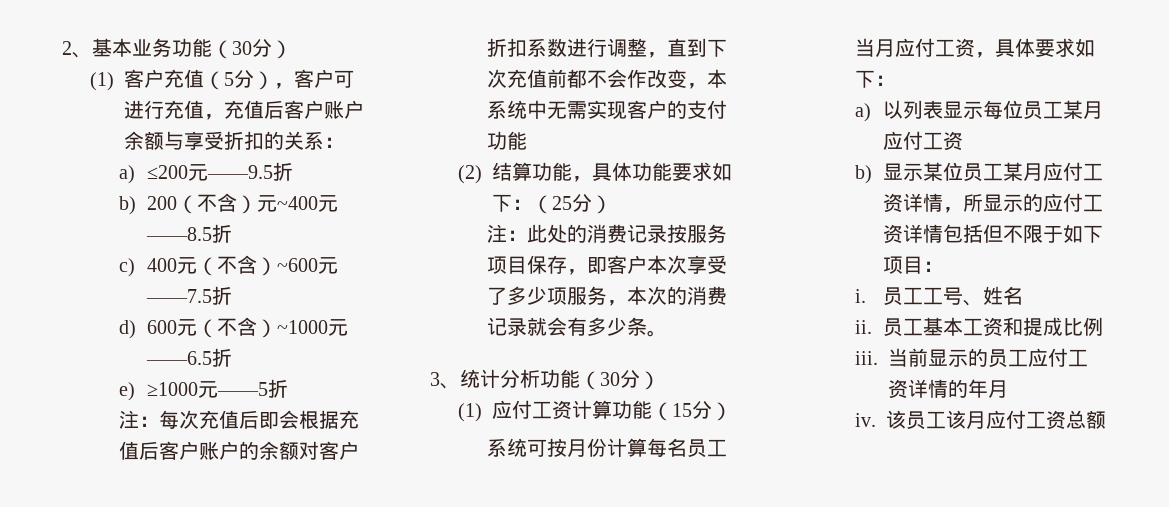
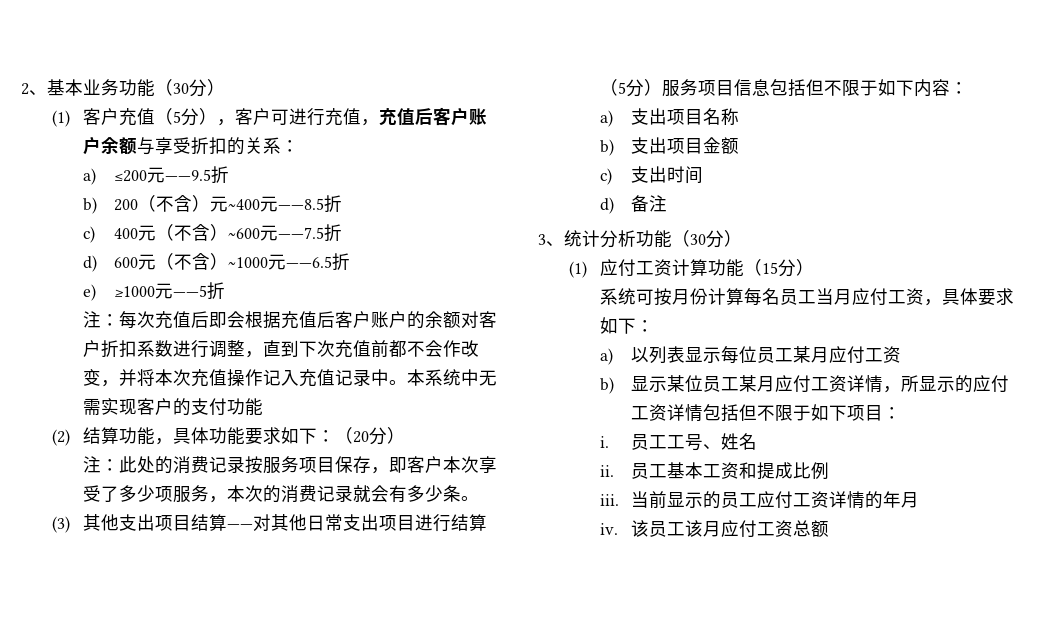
- 注：每次充值后即会根据充值后客户账户的余额对客户折扣系数进行调整，直到下次充值前都不会作改变，本系统中无需实现客户的支付功能
+ 注：每次充值后即会根据充值后客户账户的余额对客户折扣系数进行调整，直到下次充值前都不会作改变，并将本次充值操作记入充值记录中。本系统中无需实现客户的支付功能
- (2)结算功能，具体功能要求如下：（25分）
+ (2)结算功能，具体功能要求如下：（20分）
+ (3)其他支出项目结算——对其他日常支出项目进行结算（5分）服务项目信息包括但不限于如下内容：
+ a)支出项目名称
+ b)支出项目金额
+ c)支出时间
+ d)备注

